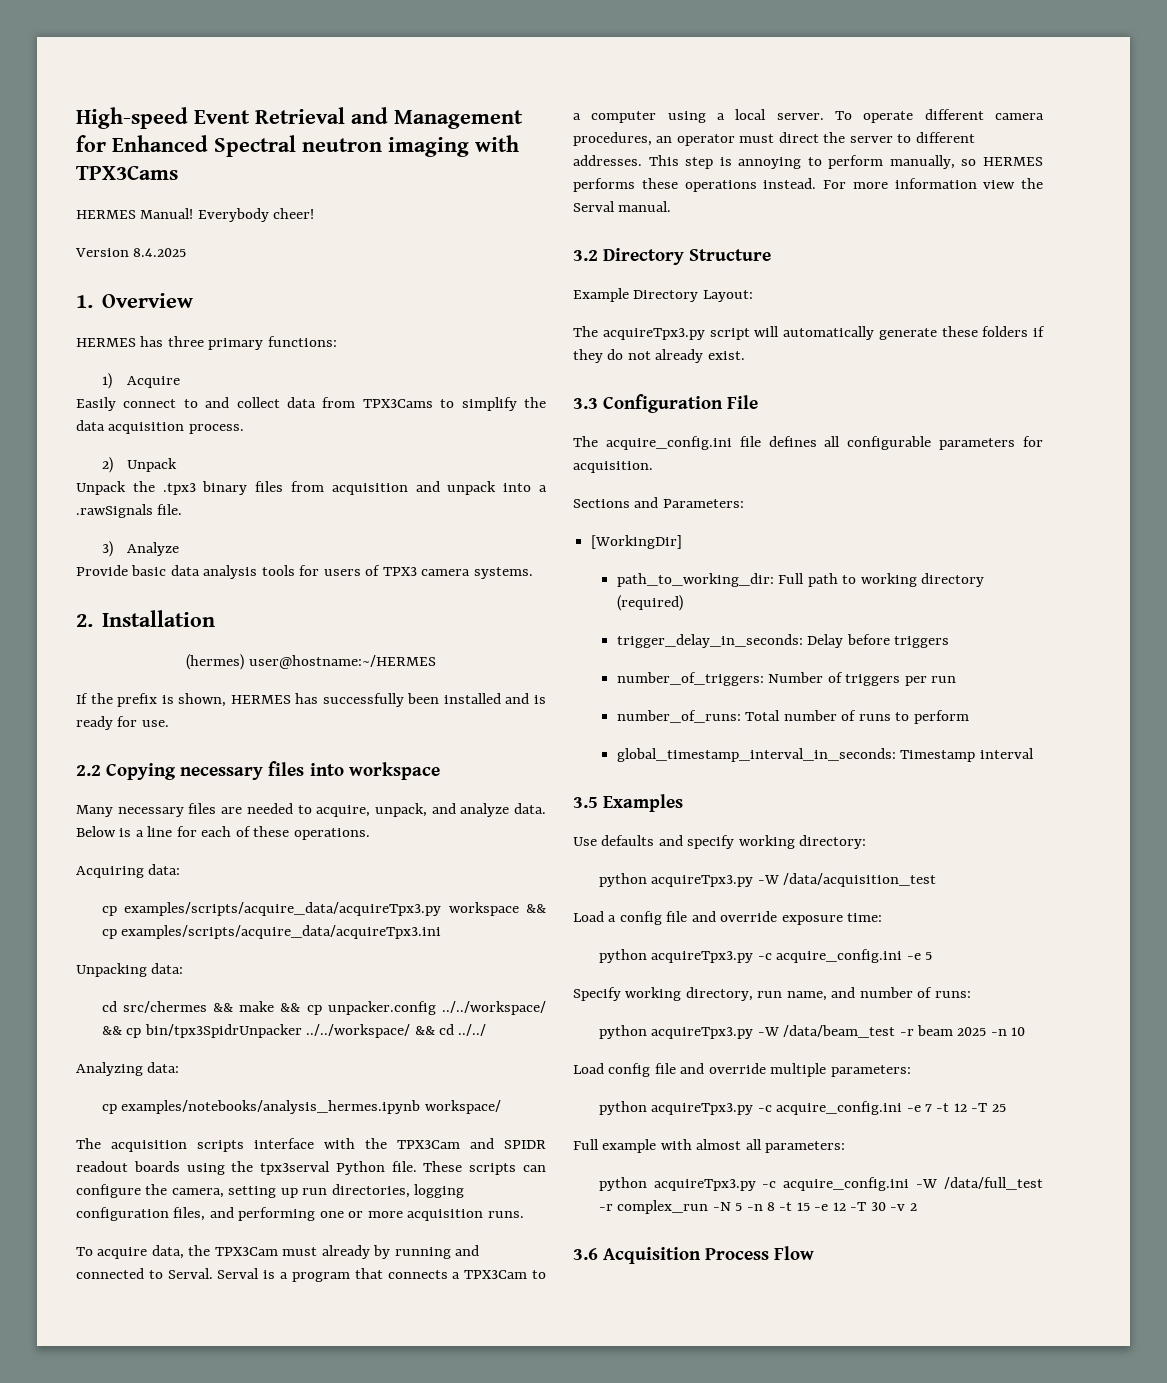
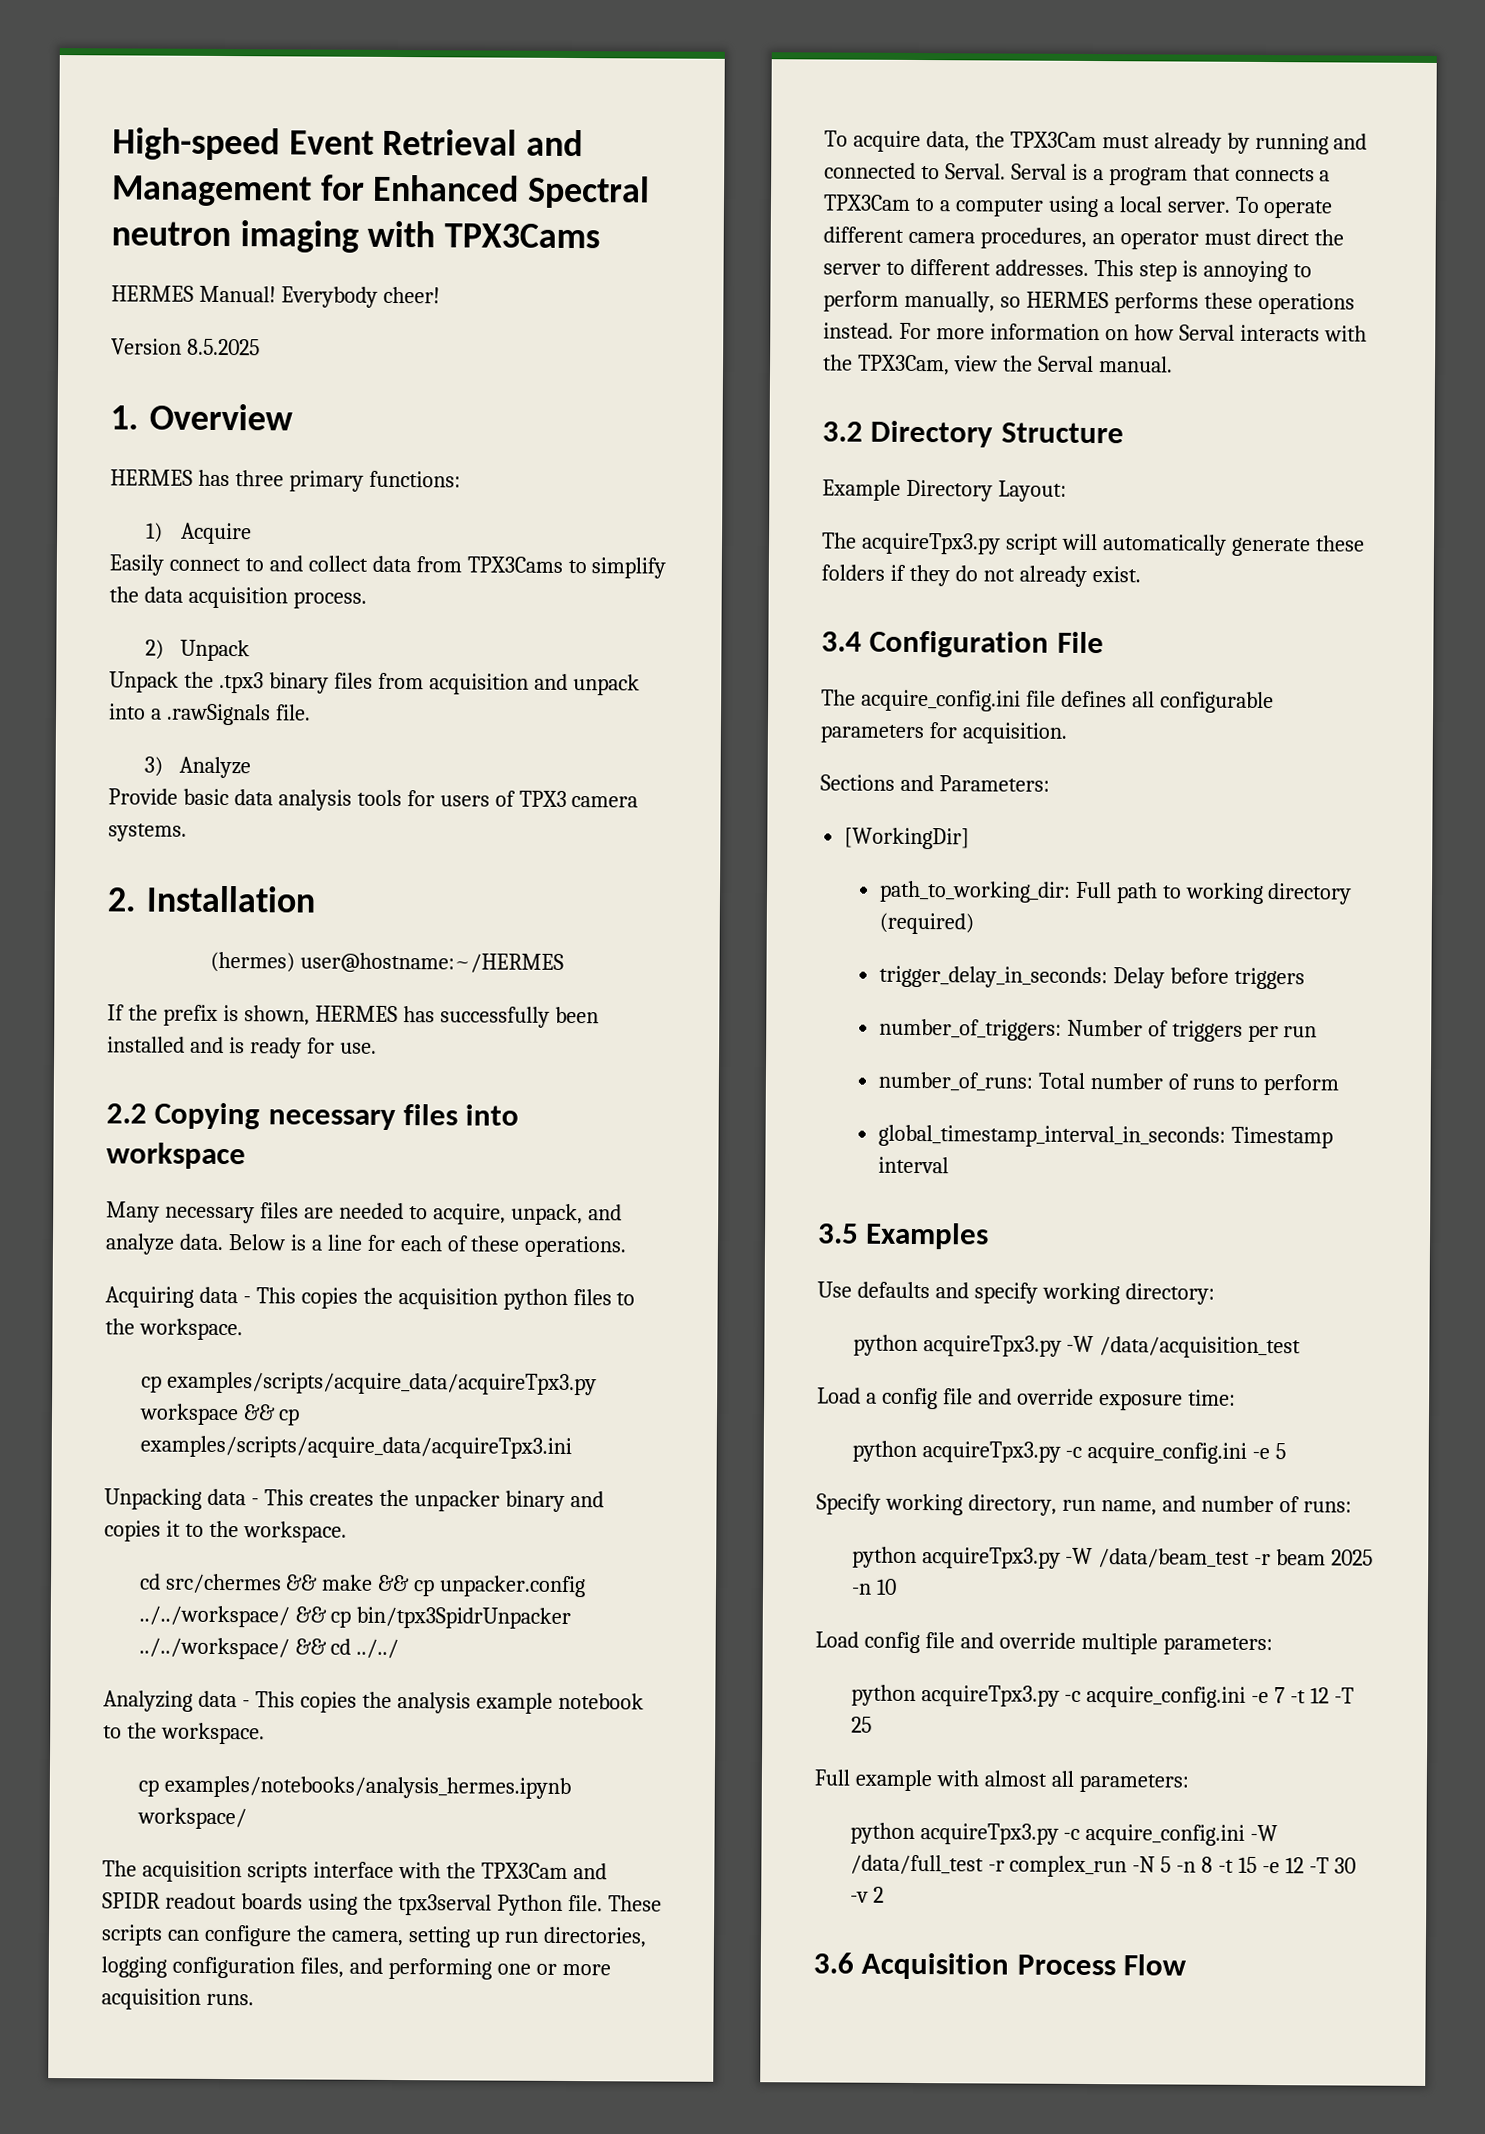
- Version 8.4.2025
+ Version 8.5.2025
- Acquiring data:
+ Acquiring data - This copies the acquisition python files to the workspace.
- Unpacking data:
+ Unpacking data - This creates the unpacker binary and copies it to the workspace.
- Analyzing data:
+ Analyzing data - This copies the analysis example notebook to the workspace.
- For more information view the Serval manual.
+ For more information on how Serval interacts with the TPX3Cam, view the Serval manual.
- 3.3 Configuration File
+ 3.4 Configuration File

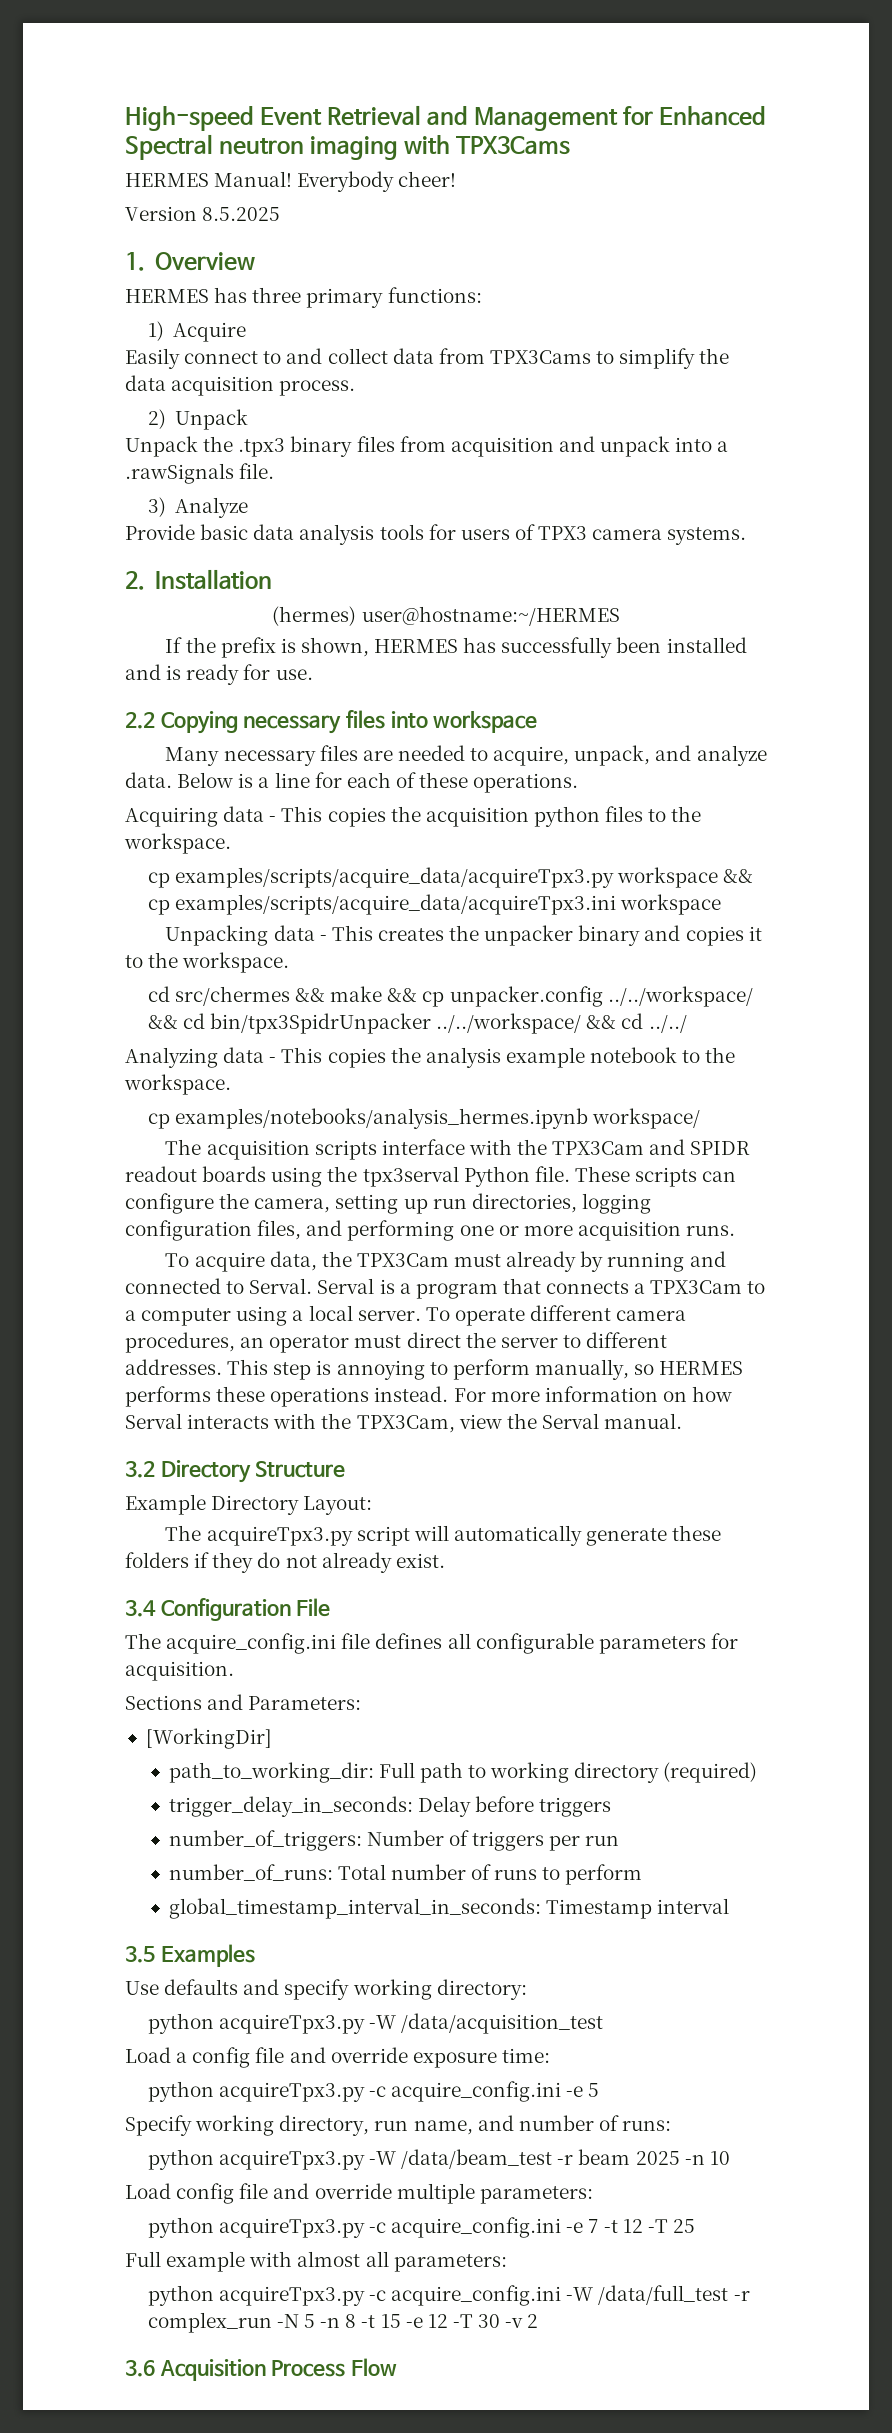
- cp examples/scripts/acquire_data/acquireTpx3.py workspace && cp examples/scripts/acquire_data/acquireTpx3.ini
+ cp examples/scripts/acquire_data/acquireTpx3.py workspace && cp examples/scripts/acquire_data/acquireTpx3.ini workspace
- cd src/chermes && make && cp unpacker.config ../../workspace/ && cp bin/tpx3SpidrUnpacker ../../workspace/ && cd ../../
+ cd src/chermes && make && cp unpacker.config ../../workspace/ && cd bin/tpx3SpidrUnpacker ../../workspace/ && cd ../../

